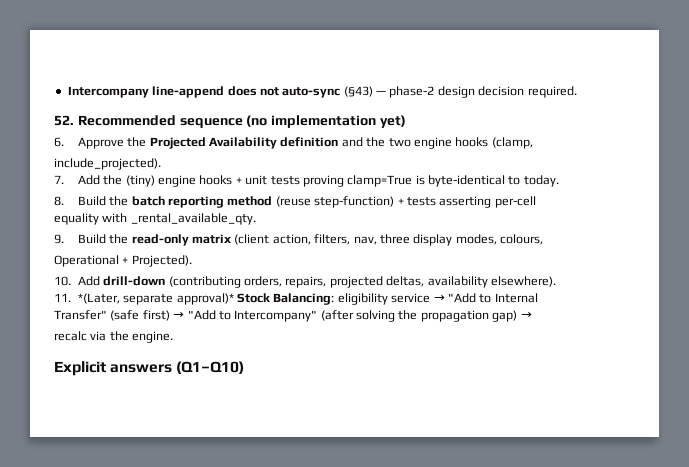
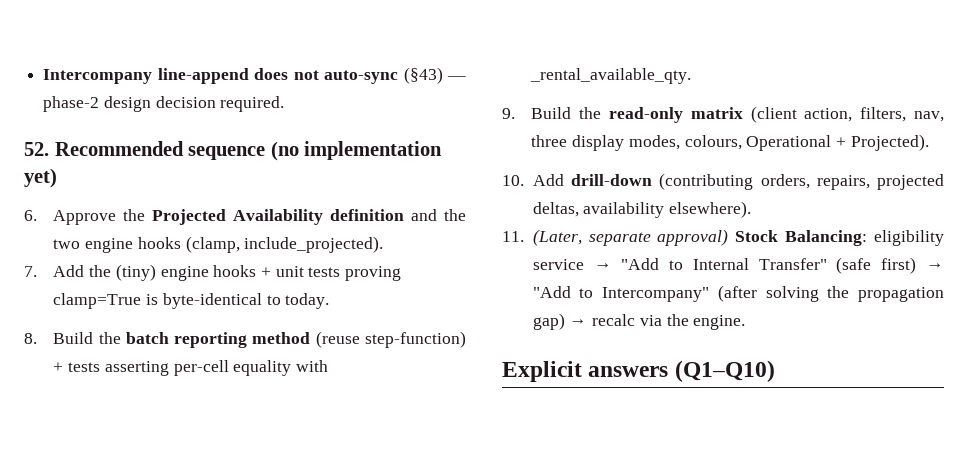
- 6. Approve the Projected Availability definition and the two engine hooks (clamp,
- include_projected).
+ 6. Approve the Projected Availability definition and the two engine hooks (clamp, include_projected).
- 8. Build the batch reporting method (reuse step-function) + tests asserting per-cell
- equality with _rental_available_qty.
+ 8. Build the batch reporting method (reuse step-function) + tests asserting per-cell equality with _rental_available_qty.
- 9. Build the read-only matrix (client action, filters, nav, three display modes, colours,
- Operational + Projected).
+ 9. Build the read-only matrix (client action, filters, nav, three display modes, colours, Operational + Projected).
- 11. *(Later, separate approval)* Stock Balancing: eligibility service → "Add to Internal
- Transfer" (safe first) → "Add to Intercompany" (after solving the propagation gap) →
- recalc via the engine.
+ 11. (Later, separate approval) Stock Balancing: eligibility service → "Add to Internal Transfer" (safe first) → "Add to Intercompany" (after solving the propagation gap) → recalc via the engine.

